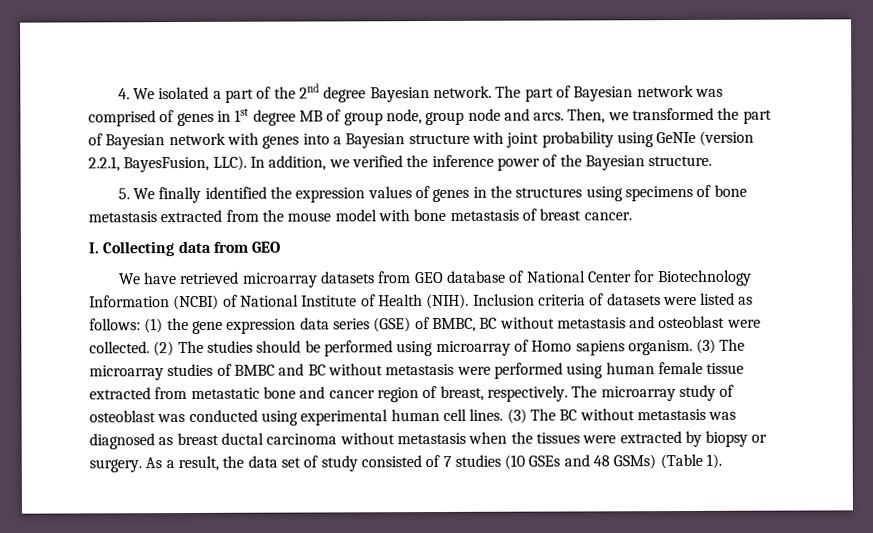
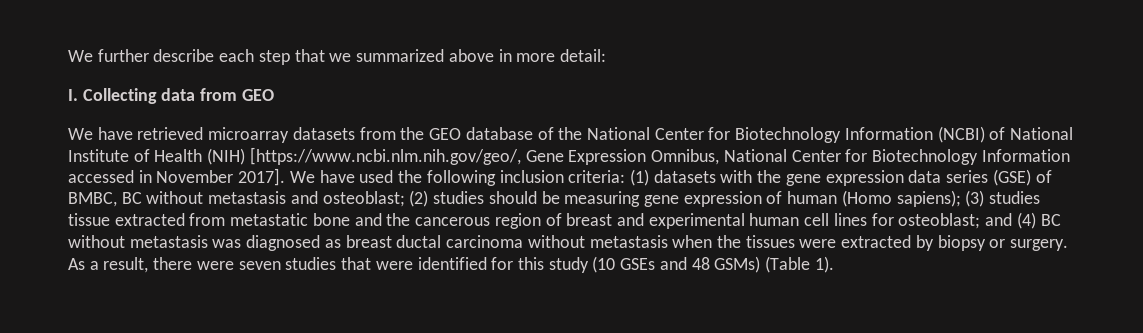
- 4. We isolated a part of the 2nd degree Bayesian network. The part of Bayesian network was comprised of genes in 1st degree MB of group node, group node and arcs. Then, we transformed the part of Bayesian network with genes into a Bayesian structure with joint probability using GeNIe (version 2.2.1, BayesFusion, LLC). In addition, we verified the inference power of the Bayesian structure.
- 5. We finally identified the expression values of genes in the structures using specimens of bone metastasis extracted from the mouse model with bone metastasis of breast cancer.
+ We further describe each step that we summarized above in more detail:
- We have retrieved microarray datasets from GEO database of National Center for Biotechnology Information (NCBI) of National Institute of Health (NIH). Inclusion criteria of datasets were listed as follows: (1) the gene expression data series (GSE) of BMBC, BC without metastasis and osteoblast were collected. (2) The studies should be performed using microarray of Homo sapiens organism. (3) The microarray studies of BMBC and BC without metastasis were performed using human female tissue extracted from metastatic bone and cancer region of breast, respectively. The microarray study of osteoblast was conducted using experimental human cell lines. (3) The BC without metastasis was diagnosed as breast ductal carcinoma without metastasis when the tissues were extracted by biopsy or surgery.
+ We have retrieved microarray datasets from the GEO database of the National Center for Biotechnology Information (NCBI) of National Institute of Health (NIH) [https://www.ncbi.nlm.nih.gov/geo/, Gene Expression Omnibus, National Center for Biotechnology Information accessed in November 2017]. We have used the following inclusion criteria: (1) datasets with the gene expression data series (GSE) of BMBC, BC without metastasis and osteoblast; (2) studies should be measuring gene expression of human (Homo sapiens); (3) studies tissue extracted from metastatic bone and the cancerous region of breast and experimental human cell lines for osteoblast; and (4) BC without metastasis was diagnosed as breast ductal carcinoma without metastasis when the tissues were extracted by biopsy or surgery.
- As a result, the data set of study consisted of 7 studies (10 GSEs and 48 GSMs) (Table 1).
+ As a result, there were seven studies that were identified for this study (10 GSEs and 48 GSMs) (Table 1).

